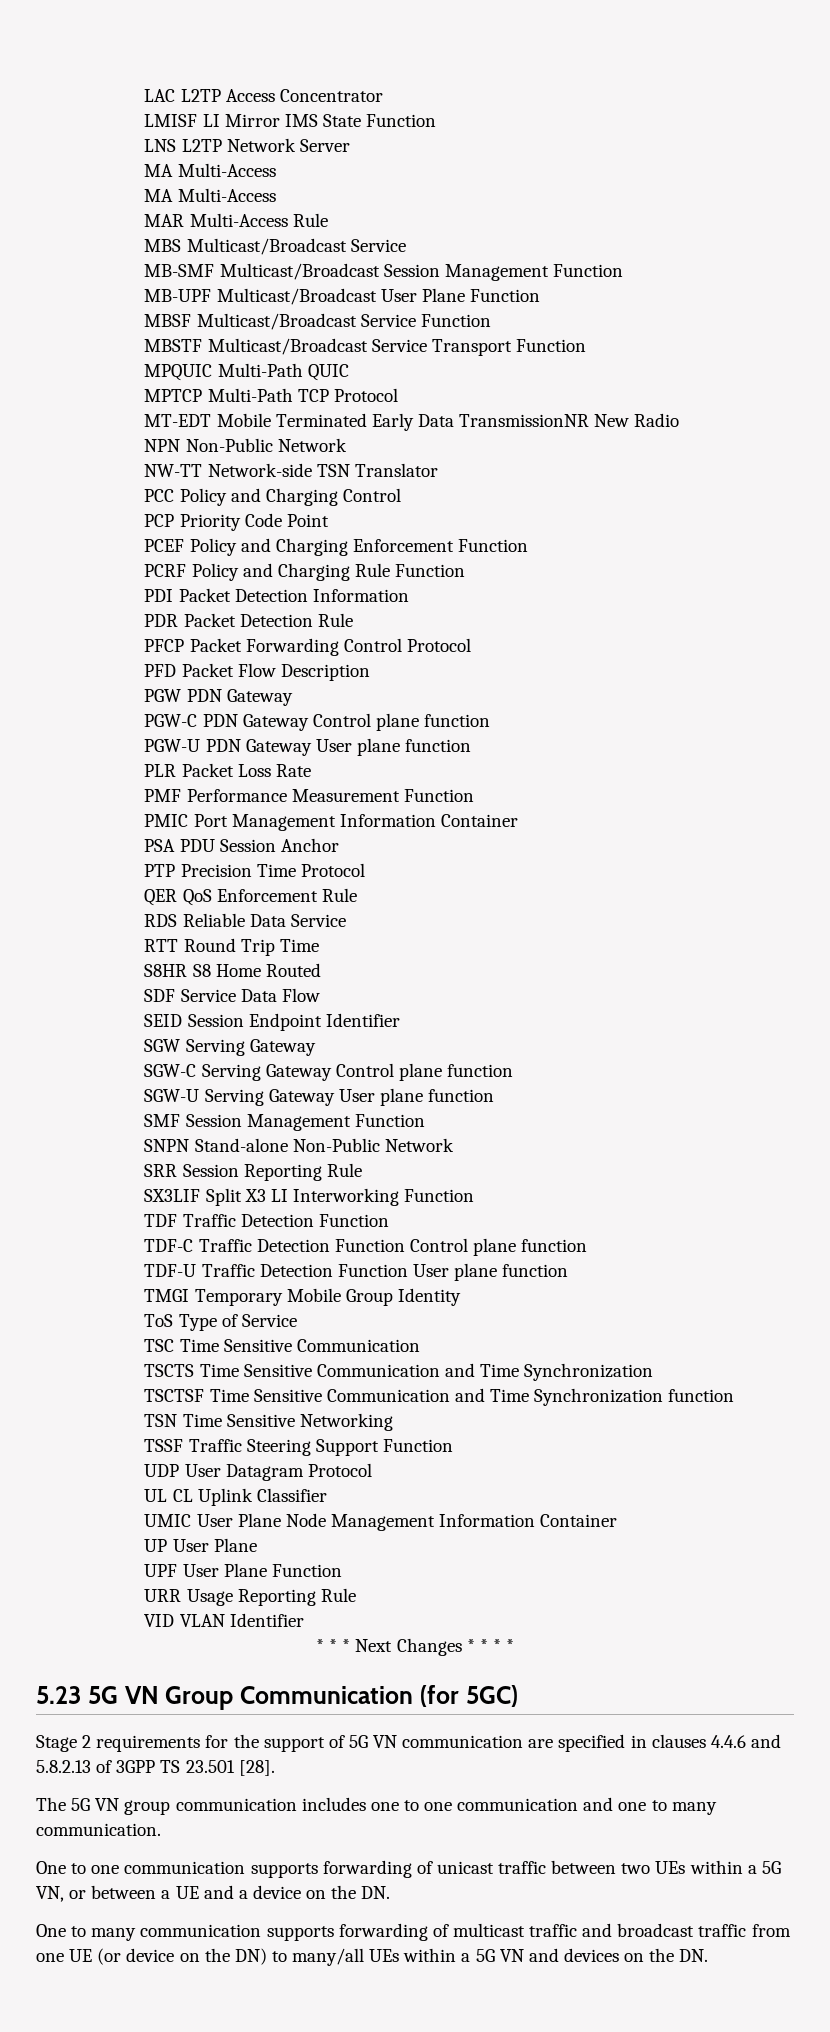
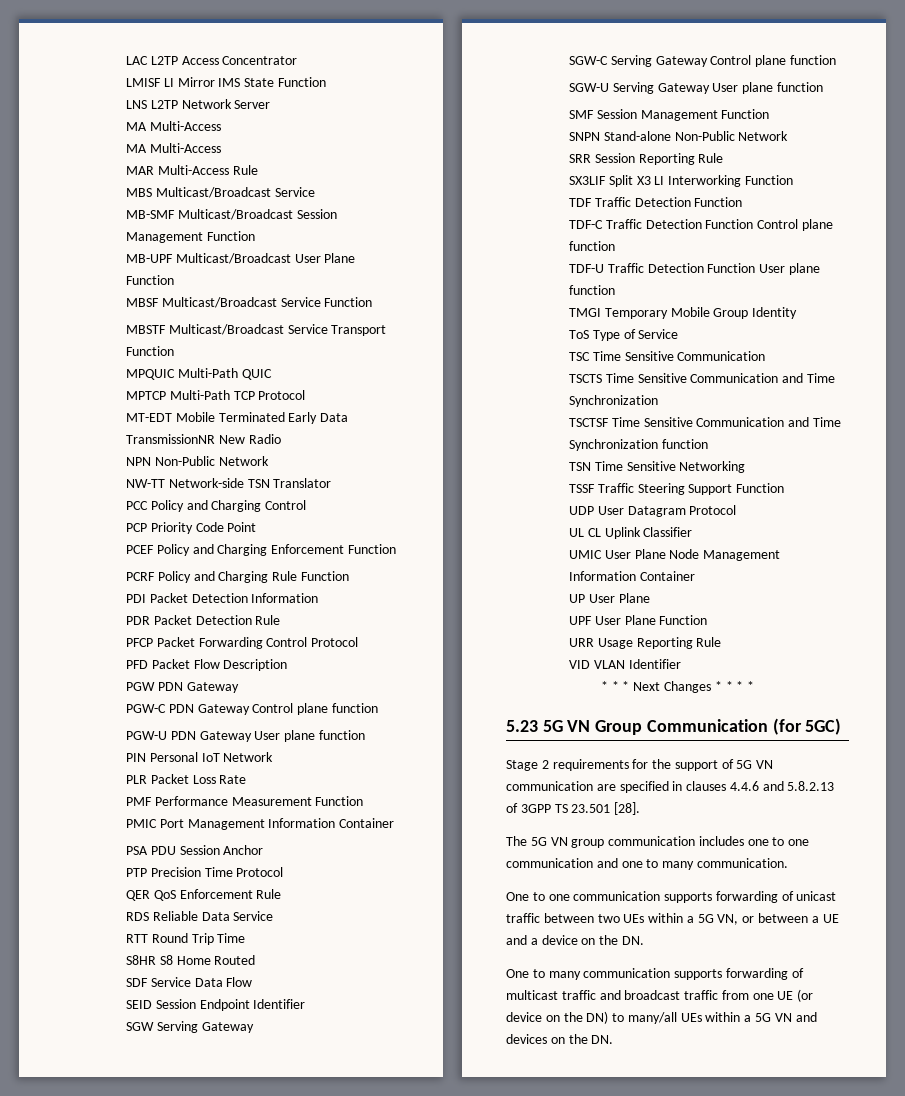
+ PIN Personal IoT Network

